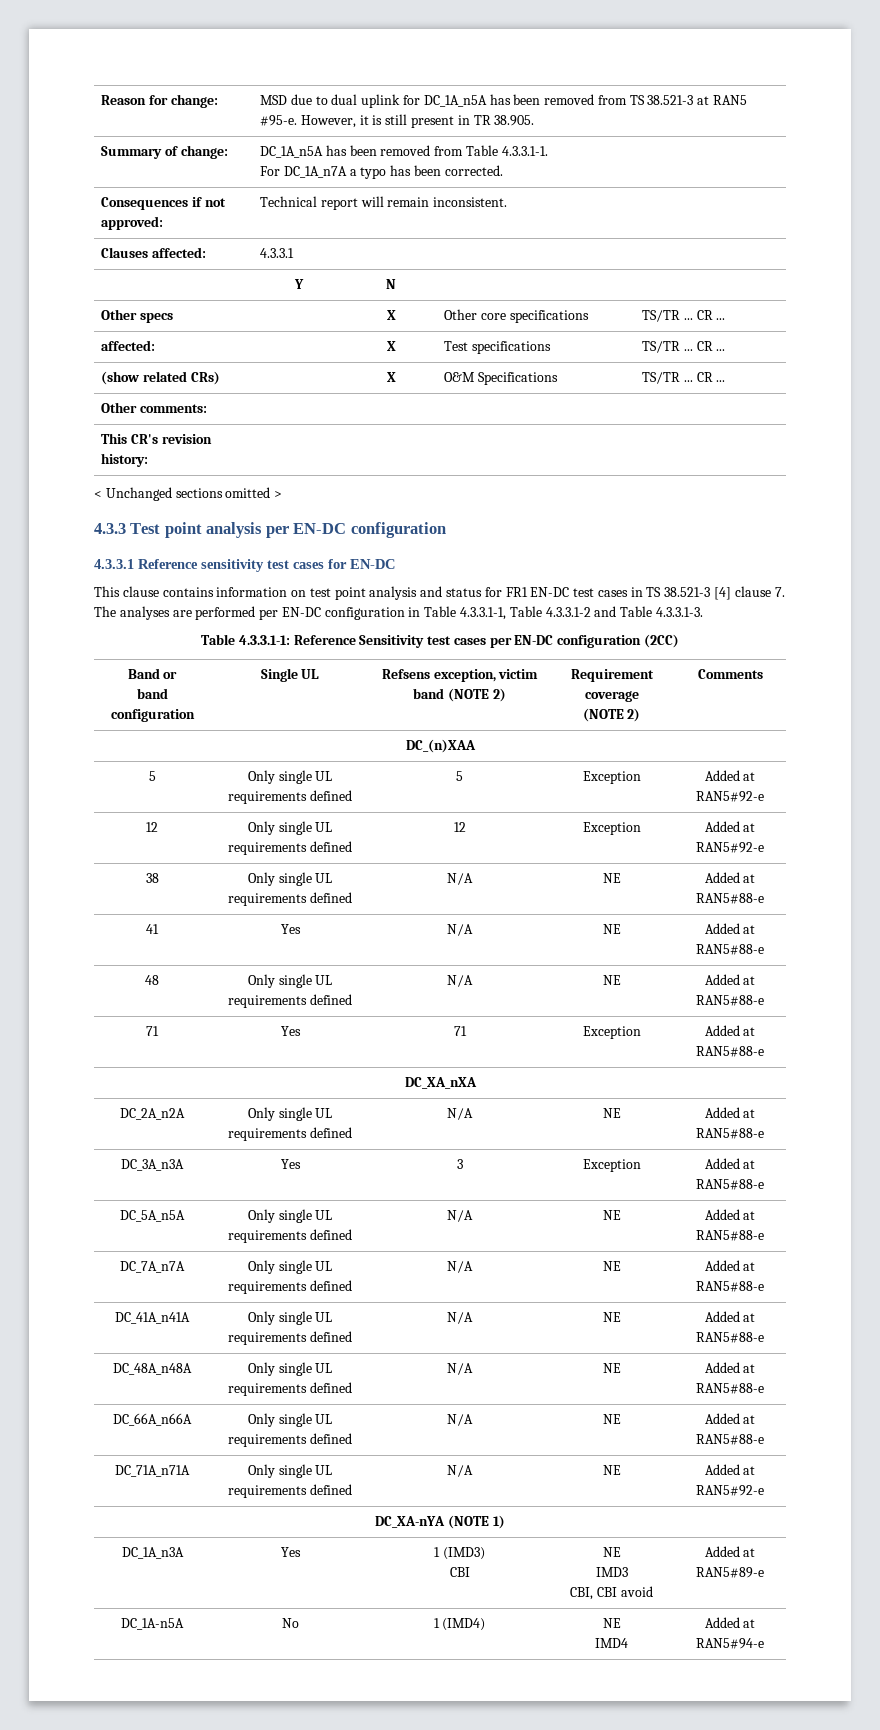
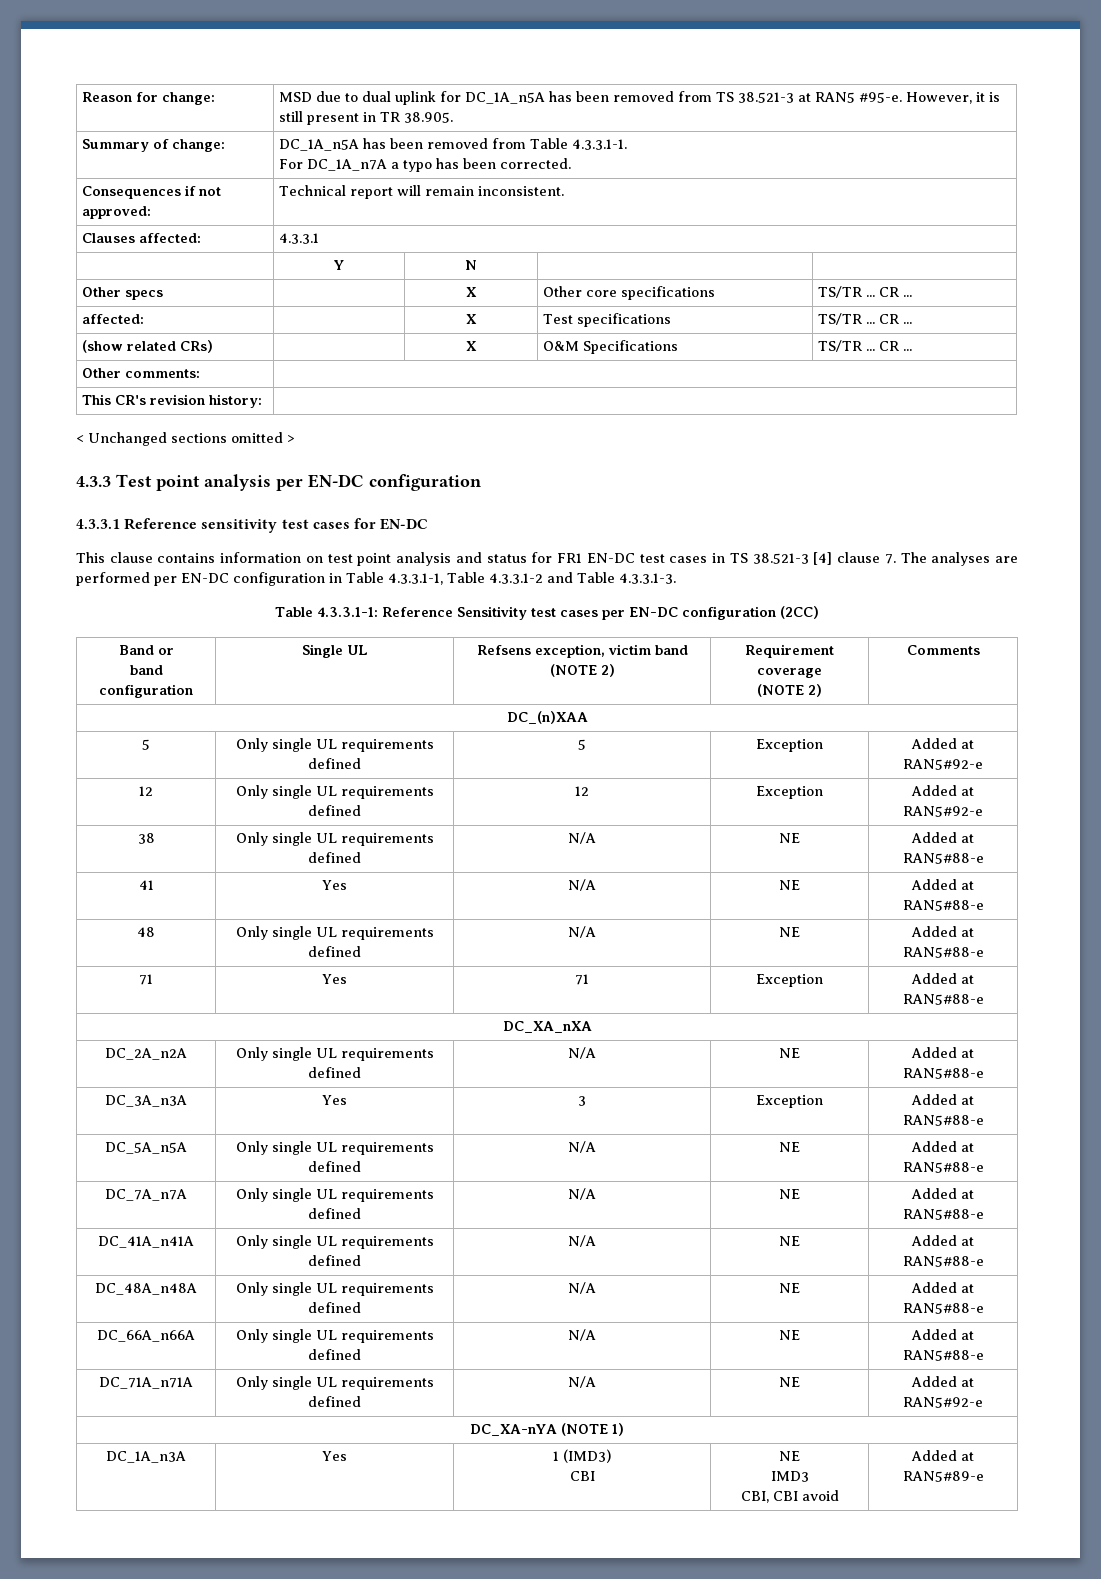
- DC_1A-n5A | No | 1 (IMD4) | NE
- IMD4 | Added at RAN5#94-e

